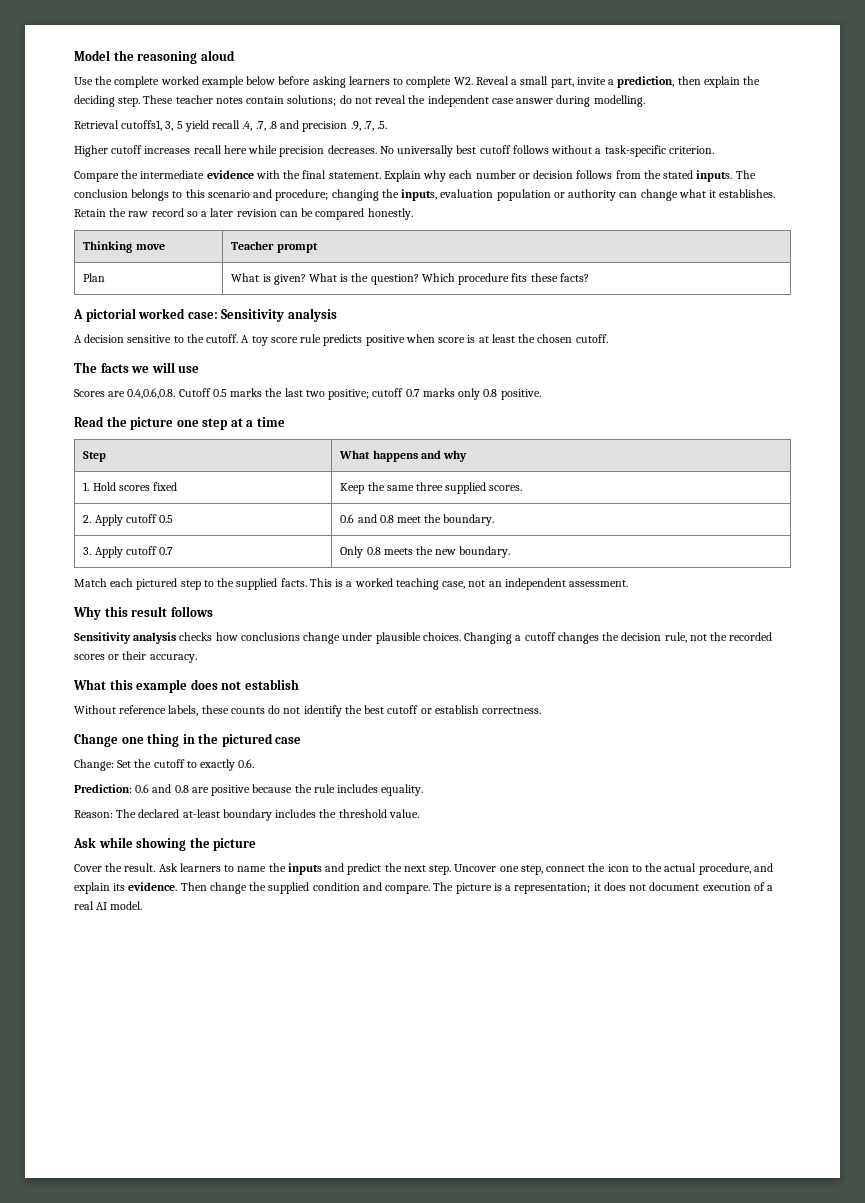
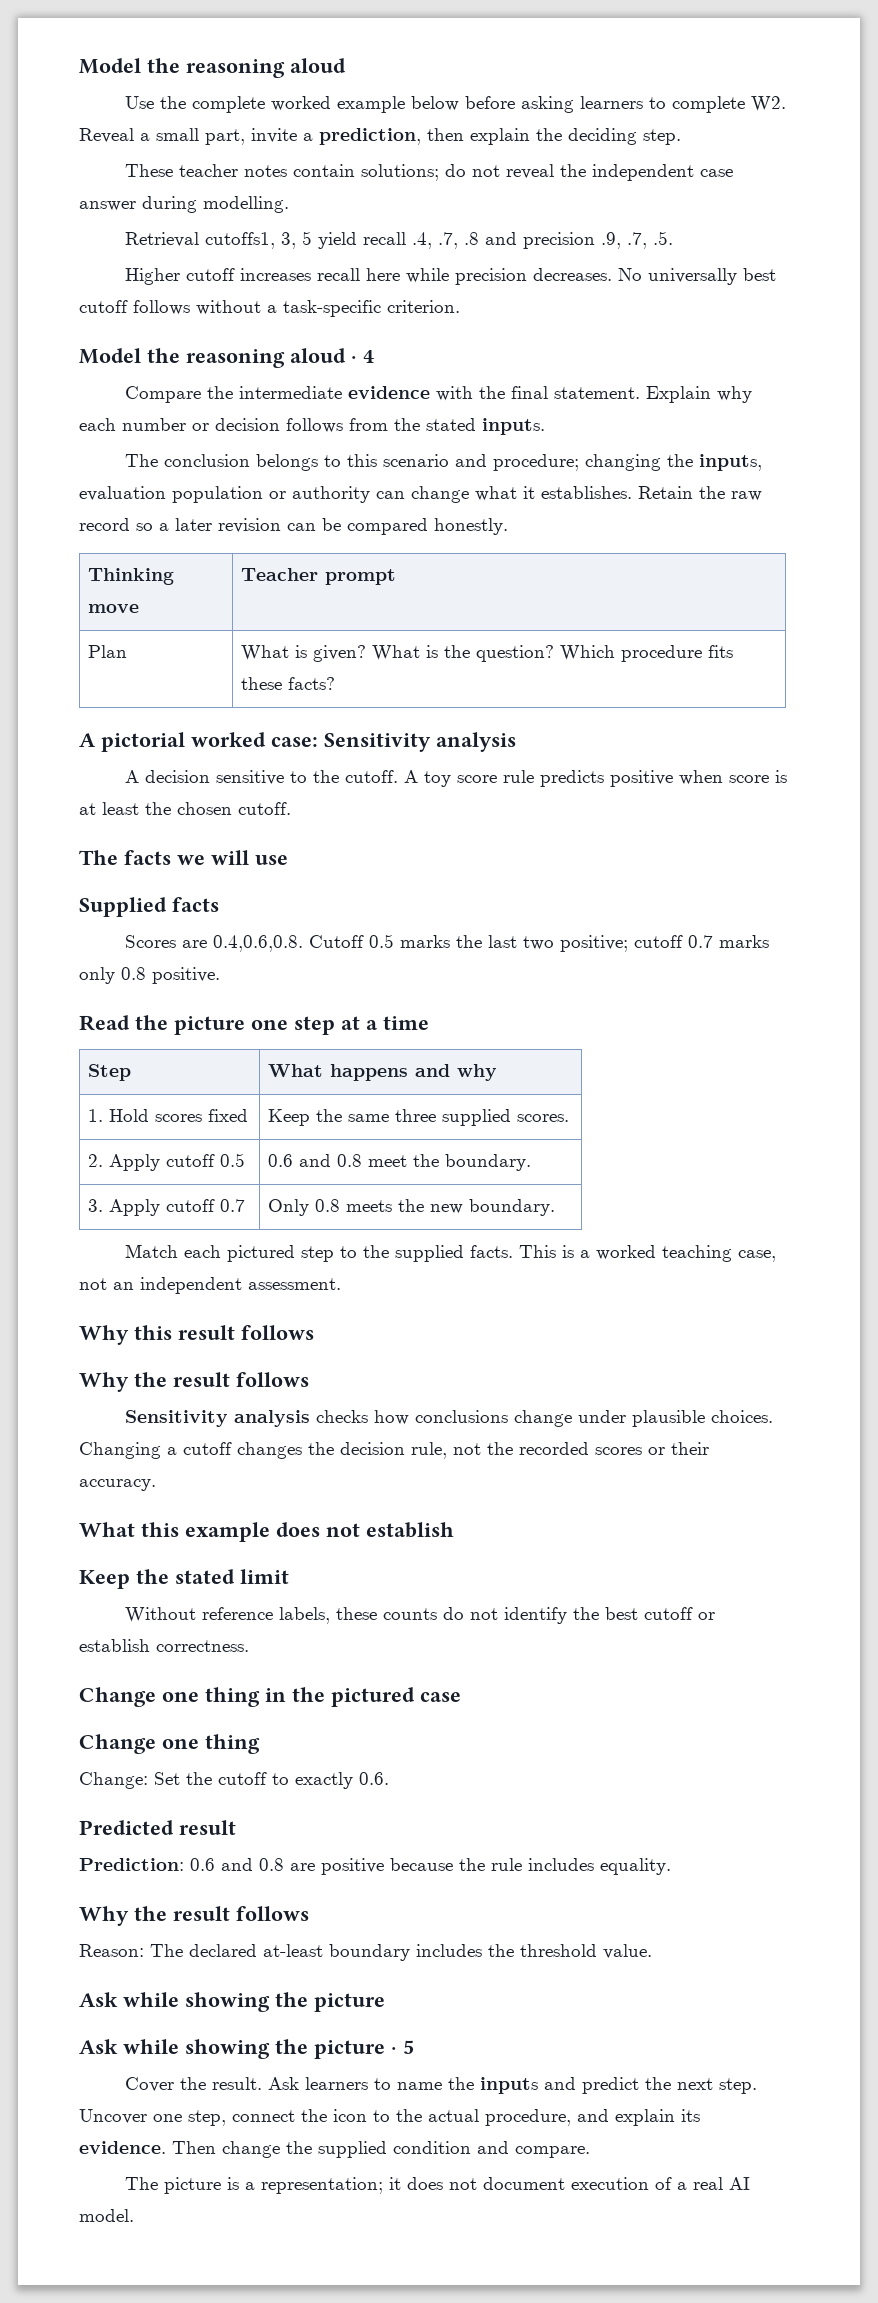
- Use the complete worked example below before asking learners to complete W2. Reveal a small part, invite a prediction, then explain the deciding step. These teacher notes contain solutions; do not reveal the independent case answer during modelling.
+ Use the complete worked example below before asking learners to complete W2. Reveal a small part, invite a prediction, then explain the deciding step.
+ These teacher notes contain solutions; do not reveal the independent case answer during modelling.
+ Model the reasoning aloud · 4
- Explain why each number or decision follows from the stated inputs. The conclusion belongs to this scenario and procedure; changing the inputs, evaluation population or authority can change what it establishes.
+ Explain why each number or decision follows from the stated inputs.
+ The conclusion belongs to this scenario and procedure; changing the inputs, evaluation population or authority can change what it establishes.
+ Supplied facts
  Why this result follows
+ Why the result follows
+ Keep the stated limit
  Change one thing in the pictured case
+ Change one thing
+ Predicted result
  Prediction: 0.6 and 0.8 are positive because the rule includes equality.
+ Why the result follows
+ Ask while showing the picture · 5
- Then change the supplied condition and compare. The picture is a representation; it does not document execution of a real AI model.
+ Then change the supplied condition and compare.
+ The picture is a representation; it does not document execution of a real AI model.

